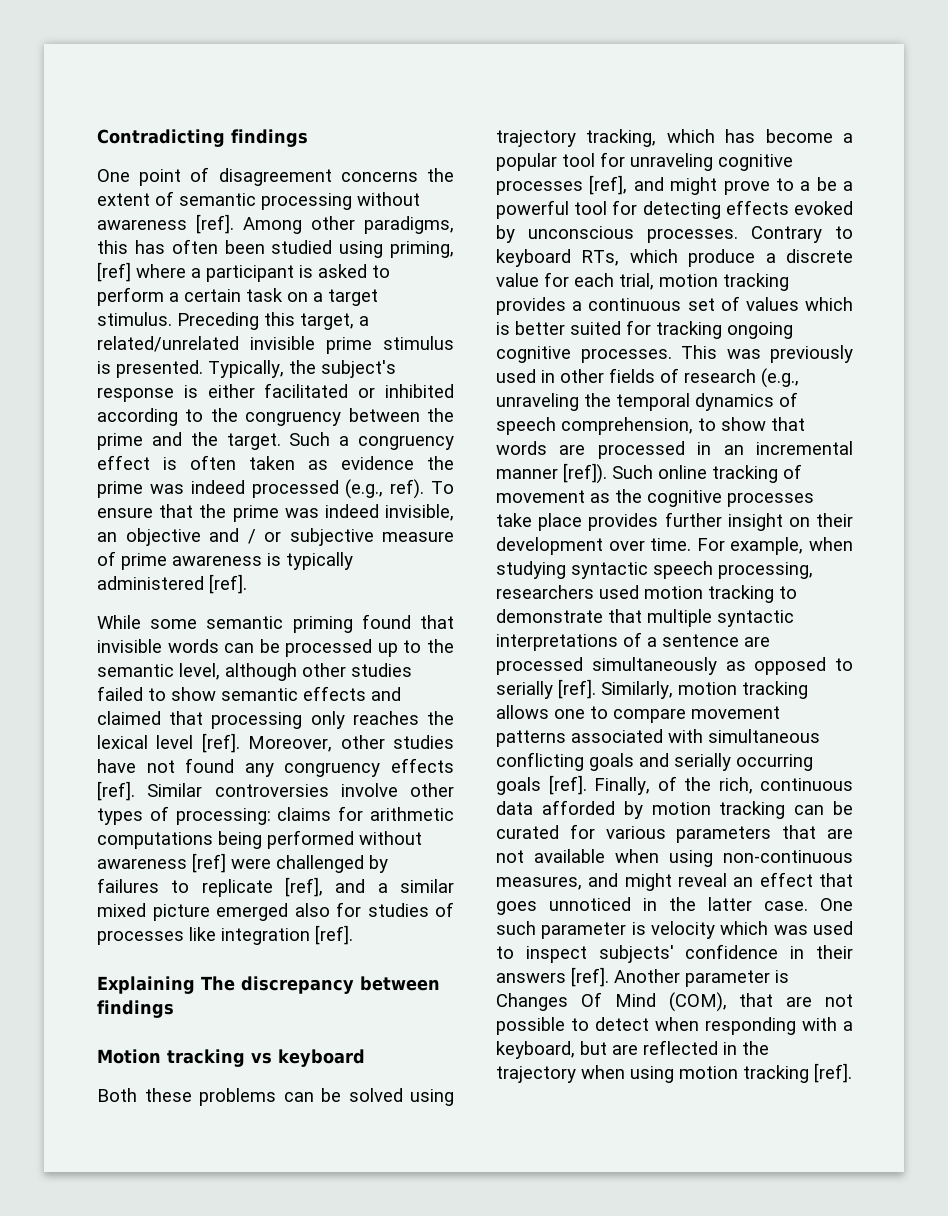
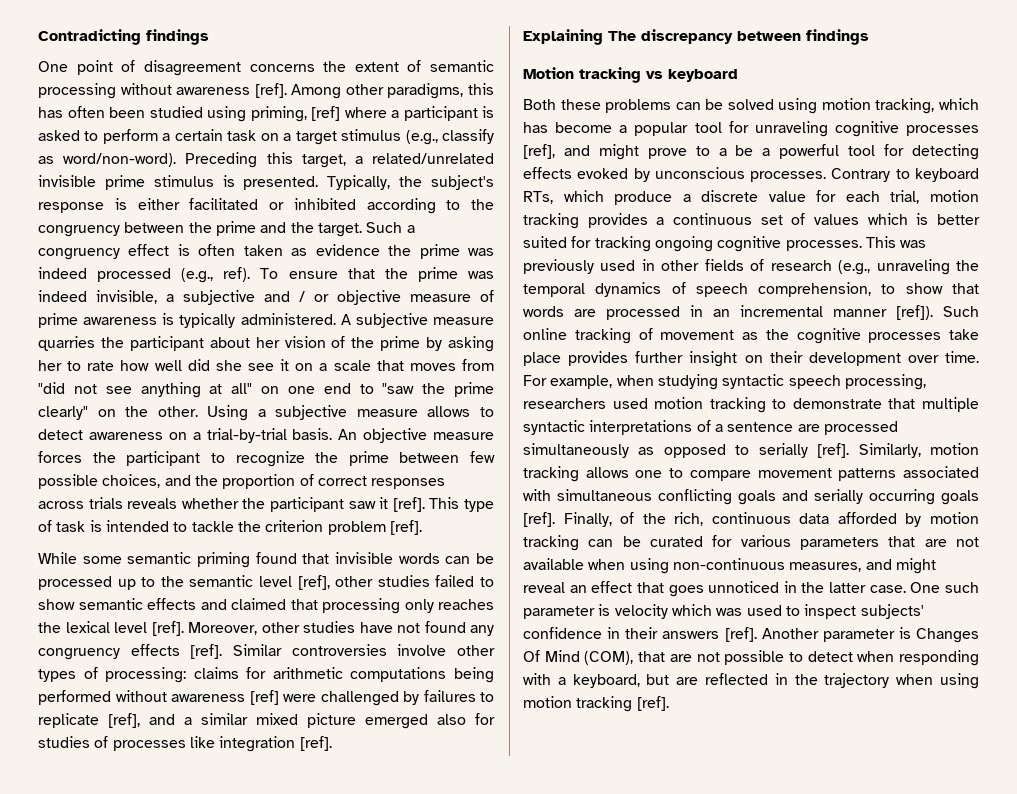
- Among other paradigms, this has often been studied using priming, [ref] where a participant is asked to perform a certain task on a target stimulus.
+ Among other paradigms, this has often been studied using priming, [ref] where a participant is asked to perform a certain task on a target stimulus (e.g., classify as word/non-word).
- To ensure that the prime was indeed invisible, an objective and / or subjective measure of prime awareness is typically administered [ref].
+ To ensure that the prime was indeed invisible, a subjective and / or objective measure of prime awareness is typically administered. A subjective measure quarries the participant about her vision of the prime by asking her to rate how well did she see it on a scale that moves from "did not see anything at all" on one end to "saw the prime clearly" on the other. Using a subjective measure allows to detect awareness on a trial-by-trial basis. An objective measure forces the participant to recognize the prime between few possible choices, and the proportion of correct responses across trials reveals whether the participant saw it [ref]. This type of task is intended to tackle the criterion problem [ref].
- While some semantic priming found that invisible words can be processed up to the semantic level, although other studies failed to show semantic effects and claimed that processing only reaches the lexical level [ref].
+ While some semantic priming found that invisible words can be processed up to the semantic level [ref], other studies failed to show semantic effects and claimed that processing only reaches the lexical level [ref].
- Both these problems can be solved using trajectory tracking, which has become a popular tool for unraveling cognitive processes [ref], and might prove to a be a powerful tool for detecting effects evoked by unconscious processes.
+ Both these problems can be solved using motion tracking, which has become a popular tool for unraveling cognitive processes [ref], and might prove to a be a powerful tool for detecting effects evoked by unconscious processes.

